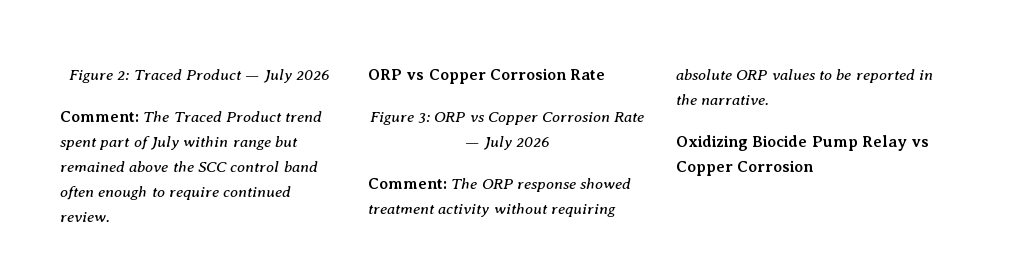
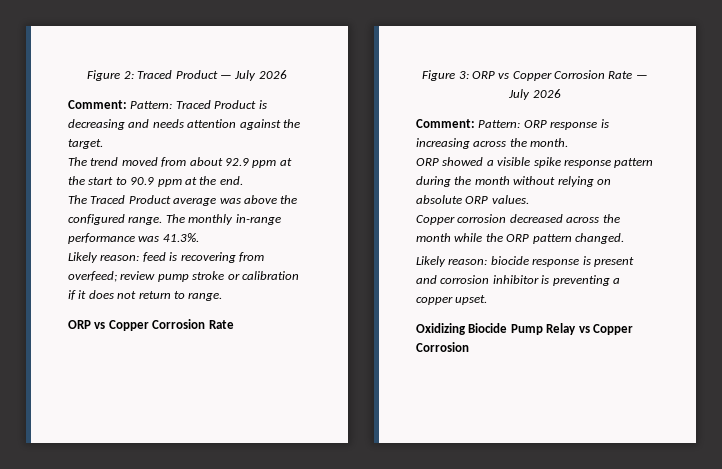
- Comment: The Traced Product trend spent part of July within range but remained above the SCC control band often enough to require continued review.
+ Comment: Pattern: Traced Product is decreasing and needs attention against the target.
+ The trend moved from about 92.9 ppm at the start to 90.9 ppm at the end.
+ The Traced Product average was above the configured range. The monthly in-range performance was 41.3%.
+ Likely reason: feed is recovering from overfeed; review pump stroke or calibration if it does not return to range.
- Comment: The ORP response showed treatment activity without requiring absolute ORP values to be reported in the narrative.
+ Comment: Pattern: ORP response is increasing across the month.
+ ORP showed a visible spike response pattern during the month without relying on absolute ORP values.
+ Copper corrosion decreased across the month while the ORP pattern changed.
+ Likely reason: biocide response is present and corrosion inhibitor is preventing a copper upset.

